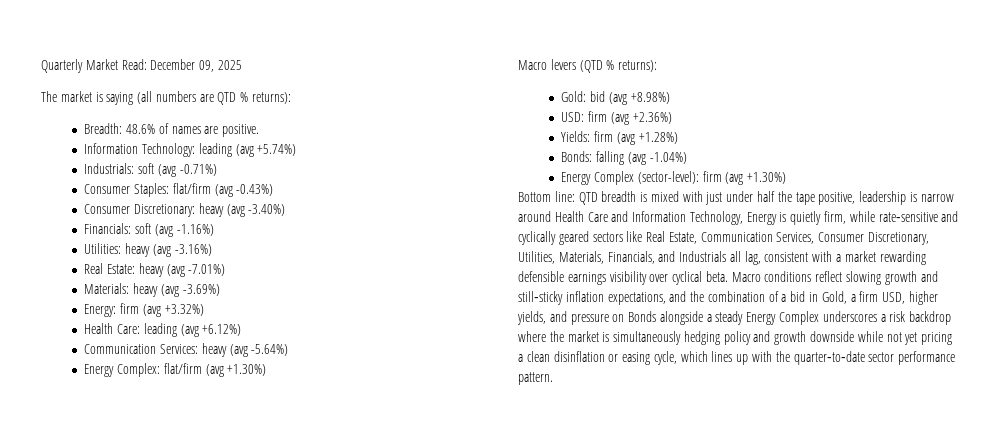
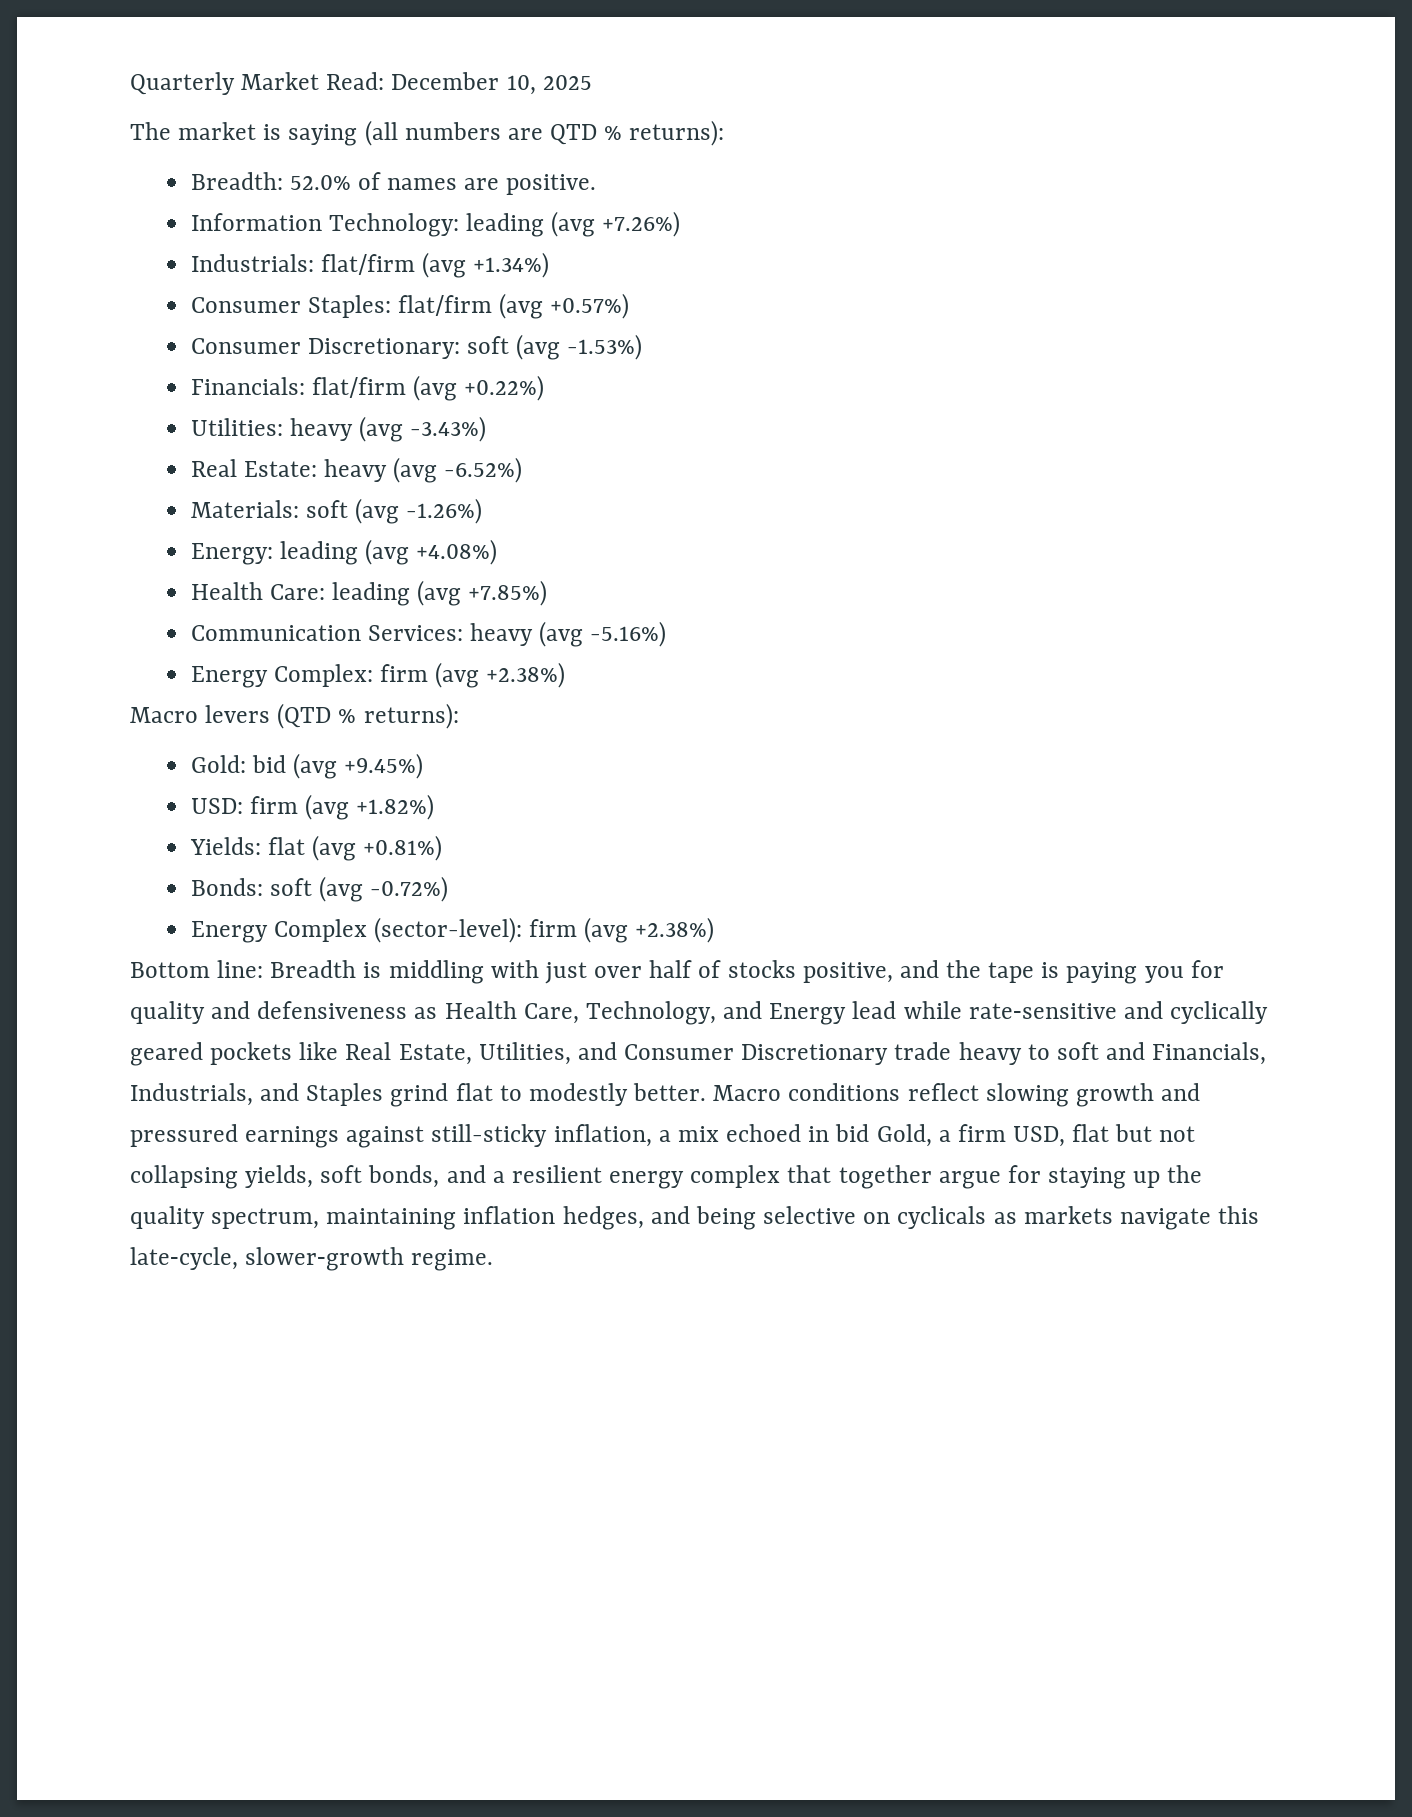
- Quarterly Market Read: December 09, 2025
+ Quarterly Market Read: December 10, 2025
- Breadth: 48.6% of names are positive.
+ Breadth: 52.0% of names are positive.
- Information Technology: leading (avg +5.74%)
+ Information Technology: leading (avg +7.26%)
- Industrials: soft (avg -0.71%)
+ Industrials: flat/firm (avg +1.34%)
- Consumer Staples: flat/firm (avg -0.43%)
+ Consumer Staples: flat/firm (avg +0.57%)
- Consumer Discretionary: heavy (avg -3.40%)
- Financials: soft (avg -1.16%)
+ Consumer Discretionary: soft (avg -1.53%)
+ Financials: flat/firm (avg +0.22%)
- Utilities: heavy (avg -3.16%)
+ Utilities: heavy (avg -3.43%)
- Real Estate: heavy (avg -7.01%)
+ Real Estate: heavy (avg -6.52%)
- Materials: heavy (avg -3.69%)
- Energy: firm (avg +3.32%)
+ Materials: soft (avg -1.26%)
+ Energy: leading (avg +4.08%)
- Health Care: leading (avg +6.12%)
+ Health Care: leading (avg +7.85%)
- Communication Services: heavy (avg -5.64%)
+ Communication Services: heavy (avg -5.16%)
- Energy Complex: flat/firm (avg +1.30%)
+ Energy Complex: firm (avg +2.38%)
- Gold: bid (avg +8.98%)
+ Gold: bid (avg +9.45%)
- USD: firm (avg +2.36%)
+ USD: firm (avg +1.82%)
- Yields: firm (avg +1.28%)
- Bonds: falling (avg -1.04%)
+ Yields: flat (avg +0.81%)
+ Bonds: soft (avg -0.72%)
- Energy Complex (sector-level): firm (avg +1.30%)
+ Energy Complex (sector-level): firm (avg +2.38%)
- Bottom line: QTD breadth is mixed with just under half the tape positive, leadership is narrow around Health Care and Information Technology, Energy is quietly firm, while rate‑sensitive and cyclically geared sectors like Real Estate, Communication Services, Consumer Discretionary, Utilities, Materials, Financials, and Industrials all lag, consistent with a market rewarding defensible earnings visibility over cyclical beta.
+ Bottom line: Breadth is middling with just over half of stocks positive, and the tape is paying you for quality and defensiveness as Health Care, Technology, and Energy lead while rate‑sensitive and cyclically geared pockets like Real Estate, Utilities, and Consumer Discretionary trade heavy to soft and Financials, Industrials, and Staples grind flat to modestly better.
- Macro conditions reflect slowing growth and still‑sticky inflation expectations, and the combination of a bid in Gold, a firm USD, higher yields, and pressure on Bonds alongside a steady Energy Complex underscores a risk backdrop where the market is simultaneously hedging policy and growth downside while not yet pricing a clean disinflation or easing cycle, which lines up with the quarter‑to‑date sector performance pattern.
+ Macro conditions reflect slowing growth and pressured earnings against still-sticky inflation, a mix echoed in bid Gold, a firm USD, flat but not collapsing yields, soft bonds, and a resilient energy complex that together argue for staying up the quality spectrum, maintaining inflation hedges, and being selective on cyclicals as markets navigate this late‑cycle, slower‑growth regime.

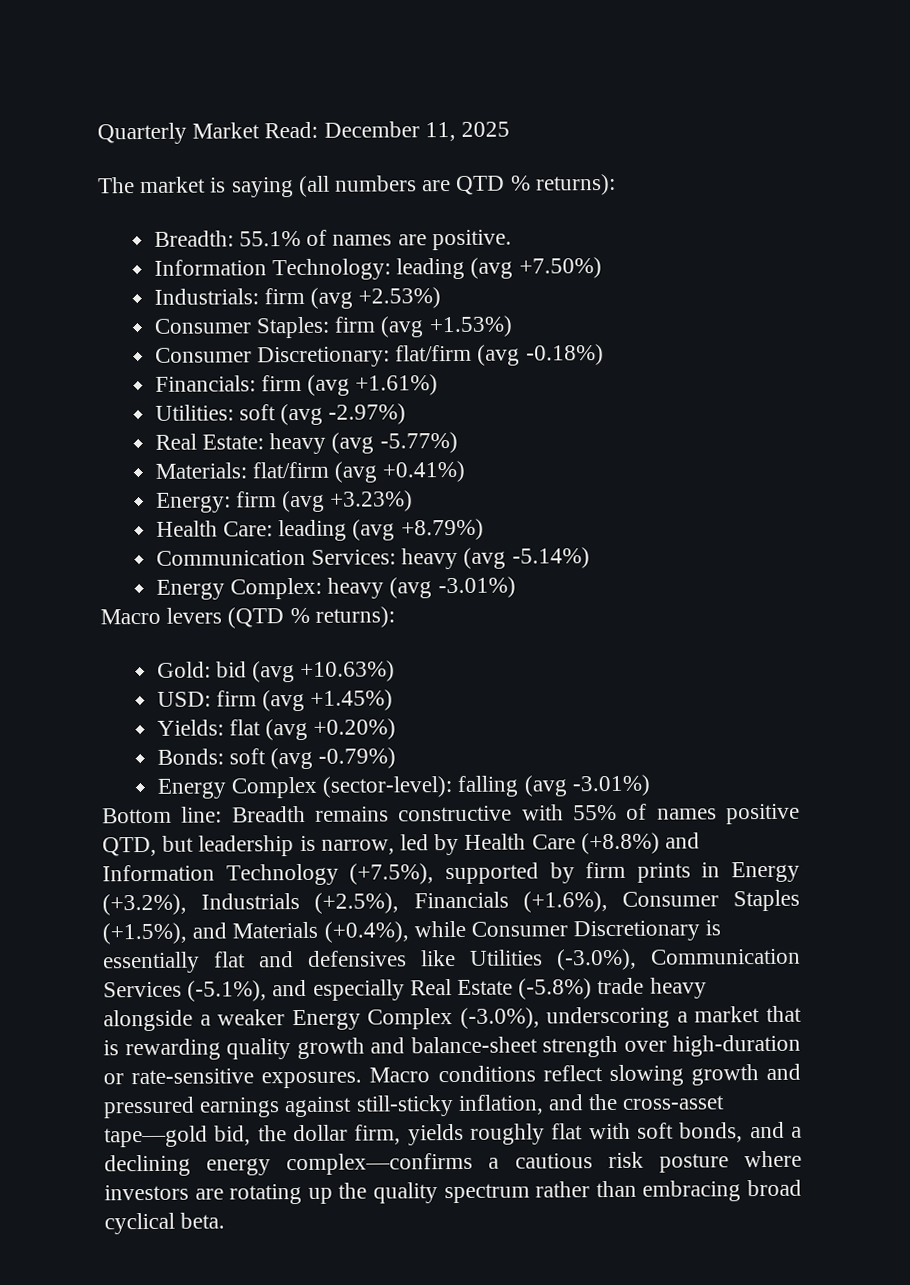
- Quarterly Market Read: December 10, 2025
+ Quarterly Market Read: December 11, 2025
- Breadth: 52.0% of names are positive.
+ Breadth: 55.1% of names are positive.
- Information Technology: leading (avg +7.26%)
+ Information Technology: leading (avg +7.50%)
- Industrials: flat/firm (avg +1.34%)
+ Industrials: firm (avg +2.53%)
- Consumer Staples: flat/firm (avg +0.57%)
+ Consumer Staples: firm (avg +1.53%)
- Consumer Discretionary: soft (avg -1.53%)
- Financials: flat/firm (avg +0.22%)
- Utilities: heavy (avg -3.43%)
+ Consumer Discretionary: flat/firm (avg -0.18%)
+ Financials: firm (avg +1.61%)
+ Utilities: soft (avg -2.97%)
- Real Estate: heavy (avg -6.52%)
+ Real Estate: heavy (avg -5.77%)
- Materials: soft (avg -1.26%)
- Energy: leading (avg +4.08%)
+ Materials: flat/firm (avg +0.41%)
+ Energy: firm (avg +3.23%)
- Health Care: leading (avg +7.85%)
+ Health Care: leading (avg +8.79%)
- Communication Services: heavy (avg -5.16%)
+ Communication Services: heavy (avg -5.14%)
- Energy Complex: firm (avg +2.38%)
+ Energy Complex: heavy (avg -3.01%)
- Gold: bid (avg +9.45%)
+ Gold: bid (avg +10.63%)
- USD: firm (avg +1.82%)
+ USD: firm (avg +1.45%)
- Yields: flat (avg +0.81%)
+ Yields: flat (avg +0.20%)
- Bonds: soft (avg -0.72%)
+ Bonds: soft (avg -0.79%)
- Energy Complex (sector-level): firm (avg +2.38%)
+ Energy Complex (sector-level): falling (avg -3.01%)
- Bottom line: Breadth is middling with just over half of stocks positive, and the tape is paying you for quality and defensiveness as Health Care, Technology, and Energy lead while rate‑sensitive and cyclically geared pockets like Real Estate, Utilities, and Consumer Discretionary trade heavy to soft and Financials, Industrials, and Staples grind flat to modestly better.
+ Bottom line: Breadth remains constructive with 55% of names positive QTD, but leadership is narrow, led by Health Care (+8.8%) and Information Technology (+7.5%), supported by firm prints in Energy (+3.2%), Industrials (+2.5%), Financials (+1.6%), Consumer Staples (+1.5%), and Materials (+0.4%), while Consumer Discretionary is essentially flat and defensives like Utilities (-3.0%), Communication Services (-5.1%), and especially Real Estate (-5.8%) trade heavy alongside a weaker Energy Complex (-3.0%), underscoring a market that is rewarding quality growth and balance-sheet strength over high-duration or rate‑sensitive exposures.
- Macro conditions reflect slowing growth and pressured earnings against still-sticky inflation, a mix echoed in bid Gold, a firm USD, flat but not collapsing yields, soft bonds, and a resilient energy complex that together argue for staying up the quality spectrum, maintaining inflation hedges, and being selective on cyclicals as markets navigate this late‑cycle, slower‑growth regime.
+ Macro conditions reflect slowing growth and pressured earnings against still-sticky inflation, and the cross-asset tape—gold bid, the dollar firm, yields roughly flat with soft bonds, and a declining energy complex—confirms a cautious risk posture where investors are rotating up the quality spectrum rather than embracing broad cyclical beta.

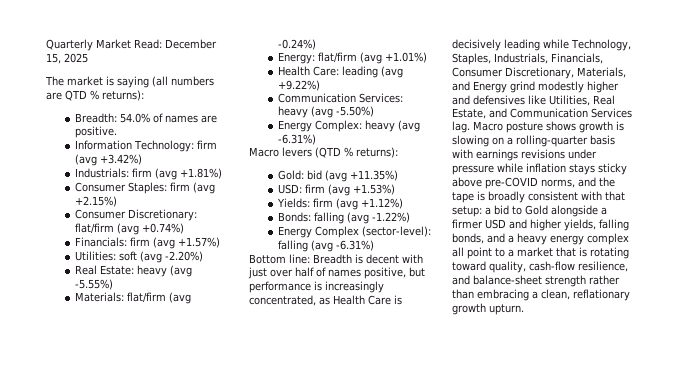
- Quarterly Market Read: December 11, 2025
+ Quarterly Market Read: December 15, 2025
- Breadth: 55.1% of names are positive.
+ Breadth: 54.0% of names are positive.
- Information Technology: leading (avg +7.50%)
+ Information Technology: firm (avg +3.42%)
- Industrials: firm (avg +2.53%)
+ Industrials: firm (avg +1.81%)
- Consumer Staples: firm (avg +1.53%)
+ Consumer Staples: firm (avg +2.15%)
- Consumer Discretionary: flat/firm (avg -0.18%)
+ Consumer Discretionary: flat/firm (avg +0.74%)
- Financials: firm (avg +1.61%)
+ Financials: firm (avg +1.57%)
- Utilities: soft (avg -2.97%)
+ Utilities: soft (avg -2.20%)
- Real Estate: heavy (avg -5.77%)
+ Real Estate: heavy (avg -5.55%)
- Materials: flat/firm (avg +0.41%)
+ Materials: flat/firm (avg -0.24%)
- Energy: firm (avg +3.23%)
+ Energy: flat/firm (avg +1.01%)
- Health Care: leading (avg +8.79%)
+ Health Care: leading (avg +9.22%)
- Communication Services: heavy (avg -5.14%)
+ Communication Services: heavy (avg -5.50%)
- Energy Complex: heavy (avg -3.01%)
+ Energy Complex: heavy (avg -6.31%)
- Gold: bid (avg +10.63%)
+ Gold: bid (avg +11.35%)
- USD: firm (avg +1.45%)
+ USD: firm (avg +1.53%)
- Yields: flat (avg +0.20%)
- Bonds: soft (avg -0.79%)
+ Yields: firm (avg +1.12%)
+ Bonds: falling (avg -1.22%)
- Energy Complex (sector-level): falling (avg -3.01%)
+ Energy Complex (sector-level): falling (avg -6.31%)
- Bottom line: Breadth remains constructive with 55% of names positive QTD, but leadership is narrow, led by Health Care (+8.8%) and Information Technology (+7.5%), supported by firm prints in Energy (+3.2%), Industrials (+2.5%), Financials (+1.6%), Consumer Staples (+1.5%), and Materials (+0.4%), while Consumer Discretionary is essentially flat and defensives like Utilities (-3.0%), Communication Services (-5.1%), and especially Real Estate (-5.8%) trade heavy alongside a weaker Energy Complex (-3.0%), underscoring a market that is rewarding quality growth and balance-sheet strength over high-duration or rate‑sensitive exposures. Macro conditions reflect slowing growth and pressured earnings against still-sticky inflation, and the cross-asset tape—gold bid, the dollar firm, yields roughly flat with soft bonds, and a declining energy complex—confirms a cautious risk posture where investors are rotating up the quality spectrum rather than embracing broad cyclical beta.
+ Bottom line: Breadth is decent with just over half of names positive, but performance is increasingly concentrated, as Health Care is decisively leading while Technology, Staples, Industrials, Financials, Consumer Discretionary, Materials, and Energy grind modestly higher and defensives like Utilities, Real Estate, and Communication Services lag. Macro posture shows growth is slowing on a rolling-quarter basis with earnings revisions under pressure while inflation stays sticky above pre-COVID norms, and the tape is broadly consistent with that setup: a bid to Gold alongside a firmer USD and higher yields, falling bonds, and a heavy energy complex all point to a market that is rotating toward quality, cash-flow resilience, and balance-sheet strength rather than embracing a clean, reflationary growth upturn.

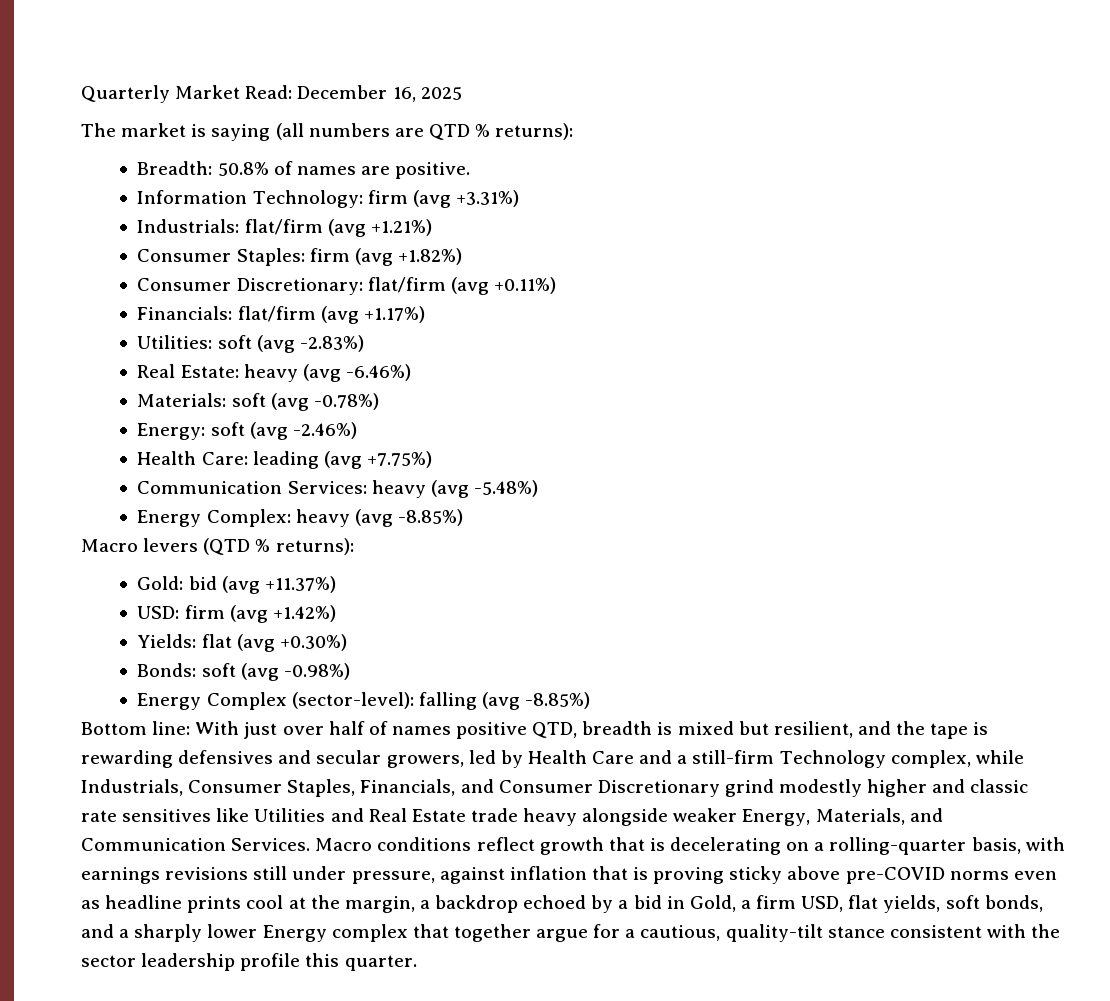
- Quarterly Market Read: December 15, 2025
+ Quarterly Market Read: December 16, 2025
- Breadth: 54.0% of names are positive.
+ Breadth: 50.8% of names are positive.
- Information Technology: firm (avg +3.42%)
+ Information Technology: firm (avg +3.31%)
- Industrials: firm (avg +1.81%)
+ Industrials: flat/firm (avg +1.21%)
- Consumer Staples: firm (avg +2.15%)
+ Consumer Staples: firm (avg +1.82%)
- Consumer Discretionary: flat/firm (avg +0.74%)
+ Consumer Discretionary: flat/firm (avg +0.11%)
- Financials: firm (avg +1.57%)
+ Financials: flat/firm (avg +1.17%)
- Utilities: soft (avg -2.20%)
+ Utilities: soft (avg -2.83%)
- Real Estate: heavy (avg -5.55%)
+ Real Estate: heavy (avg -6.46%)
- Materials: flat/firm (avg -0.24%)
- Energy: flat/firm (avg +1.01%)
+ Materials: soft (avg -0.78%)
+ Energy: soft (avg -2.46%)
- Health Care: leading (avg +9.22%)
+ Health Care: leading (avg +7.75%)
- Communication Services: heavy (avg -5.50%)
+ Communication Services: heavy (avg -5.48%)
- Energy Complex: heavy (avg -6.31%)
+ Energy Complex: heavy (avg -8.85%)
- Gold: bid (avg +11.35%)
+ Gold: bid (avg +11.37%)
- USD: firm (avg +1.53%)
+ USD: firm (avg +1.42%)
- Yields: firm (avg +1.12%)
- Bonds: falling (avg -1.22%)
+ Yields: flat (avg +0.30%)
+ Bonds: soft (avg -0.98%)
- Energy Complex (sector-level): falling (avg -6.31%)
+ Energy Complex (sector-level): falling (avg -8.85%)
- Bottom line: Breadth is decent with just over half of names positive, but performance is increasingly concentrated, as Health Care is decisively leading while Technology, Staples, Industrials, Financials, Consumer Discretionary, Materials, and Energy grind modestly higher and defensives like Utilities, Real Estate, and Communication Services lag. Macro posture shows growth is slowing on a rolling-quarter basis with earnings revisions under pressure while inflation stays sticky above pre-COVID norms, and the tape is broadly consistent with that setup: a bid to Gold alongside a firmer USD and higher yields, falling bonds, and a heavy energy complex all point to a market that is rotating toward quality, cash-flow resilience, and balance-sheet strength rather than embracing a clean, reflationary growth upturn.
+ Bottom line: With just over half of names positive QTD, breadth is mixed but resilient, and the tape is rewarding defensives and secular growers, led by Health Care and a still-firm Technology complex, while Industrials, Consumer Staples, Financials, and Consumer Discretionary grind modestly higher and classic rate sensitives like Utilities and Real Estate trade heavy alongside weaker Energy, Materials, and Communication Services. Macro conditions reflect growth that is decelerating on a rolling-quarter basis, with earnings revisions still under pressure, against inflation that is proving sticky above pre-COVID norms even as headline prints cool at the margin, a backdrop echoed by a bid in Gold, a firm USD, flat yields, soft bonds, and a sharply lower Energy complex that together argue for a cautious, quality-tilt stance consistent with the sector leadership profile this quarter.

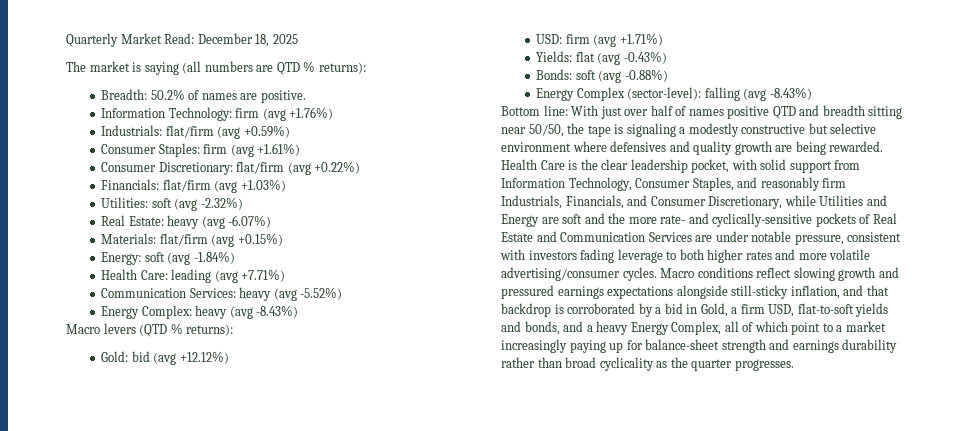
- Quarterly Market Read: December 16, 2025
+ Quarterly Market Read: December 18, 2025
- Breadth: 50.8% of names are positive.
+ Breadth: 50.2% of names are positive.
- Information Technology: firm (avg +3.31%)
+ Information Technology: firm (avg +1.76%)
- Industrials: flat/firm (avg +1.21%)
+ Industrials: flat/firm (avg +0.59%)
- Consumer Staples: firm (avg +1.82%)
+ Consumer Staples: firm (avg +1.61%)
- Consumer Discretionary: flat/firm (avg +0.11%)
+ Consumer Discretionary: flat/firm (avg +0.22%)
- Financials: flat/firm (avg +1.17%)
+ Financials: flat/firm (avg +1.03%)
- Utilities: soft (avg -2.83%)
+ Utilities: soft (avg -2.32%)
- Real Estate: heavy (avg -6.46%)
+ Real Estate: heavy (avg -6.07%)
- Materials: soft (avg -0.78%)
+ Materials: flat/firm (avg +0.15%)
- Energy: soft (avg -2.46%)
+ Energy: soft (avg -1.84%)
- Health Care: leading (avg +7.75%)
+ Health Care: leading (avg +7.71%)
- Communication Services: heavy (avg -5.48%)
+ Communication Services: heavy (avg -5.52%)
- Energy Complex: heavy (avg -8.85%)
+ Energy Complex: heavy (avg -8.43%)
- Gold: bid (avg +11.37%)
+ Gold: bid (avg +12.12%)
- USD: firm (avg +1.42%)
+ USD: firm (avg +1.71%)
- Yields: flat (avg +0.30%)
+ Yields: flat (avg -0.43%)
- Bonds: soft (avg -0.98%)
+ Bonds: soft (avg -0.88%)
- Energy Complex (sector-level): falling (avg -8.85%)
+ Energy Complex (sector-level): falling (avg -8.43%)
- Bottom line: With just over half of names positive QTD, breadth is mixed but resilient, and the tape is rewarding defensives and secular growers, led by Health Care and a still-firm Technology complex, while Industrials, Consumer Staples, Financials, and Consumer Discretionary grind modestly higher and classic rate sensitives like Utilities and Real Estate trade heavy alongside weaker Energy, Materials, and Communication Services. Macro conditions reflect growth that is decelerating on a rolling-quarter basis, with earnings revisions still under pressure, against inflation that is proving sticky above pre-COVID norms even as headline prints cool at the margin, a backdrop echoed by a bid in Gold, a firm USD, flat yields, soft bonds, and a sharply lower Energy complex that together argue for a cautious, quality-tilt stance consistent with the sector leadership profile this quarter.
+ Bottom line: With just over half of names positive QTD and breadth sitting near 50/50, the tape is signaling a modestly constructive but selective environment where defensives and quality growth are being rewarded. Health Care is the clear leadership pocket, with solid support from Information Technology, Consumer Staples, and reasonably firm Industrials, Financials, and Consumer Discretionary, while Utilities and Energy are soft and the more rate- and cyclically-sensitive pockets of Real Estate and Communication Services are under notable pressure, consistent with investors fading leverage to both higher rates and more volatile advertising/consumer cycles. Macro conditions reflect slowing growth and pressured earnings expectations alongside still-sticky inflation, and that backdrop is corroborated by a bid in Gold, a firm USD, flat-to-soft yields and bonds, and a heavy Energy Complex, all of which point to a market increasingly paying up for balance-sheet strength and earnings durability rather than broad cyclicality as the quarter progresses.

